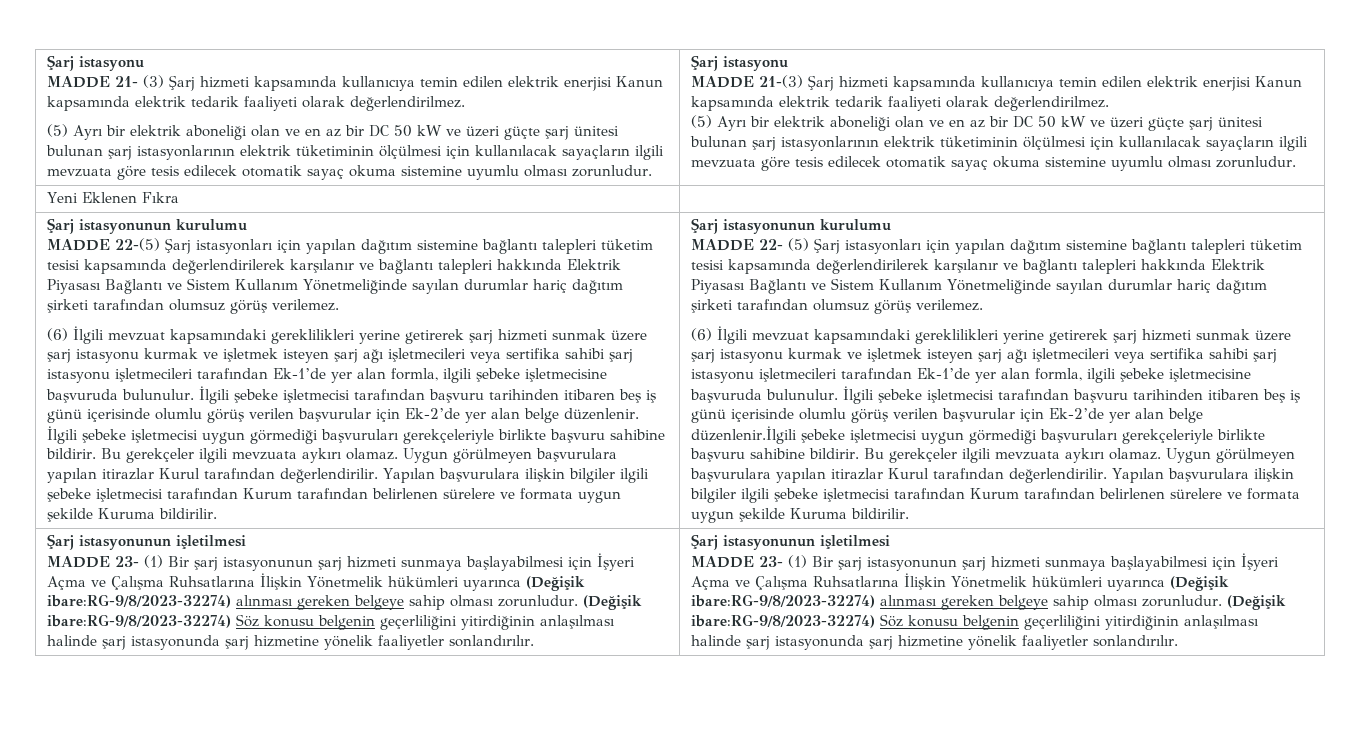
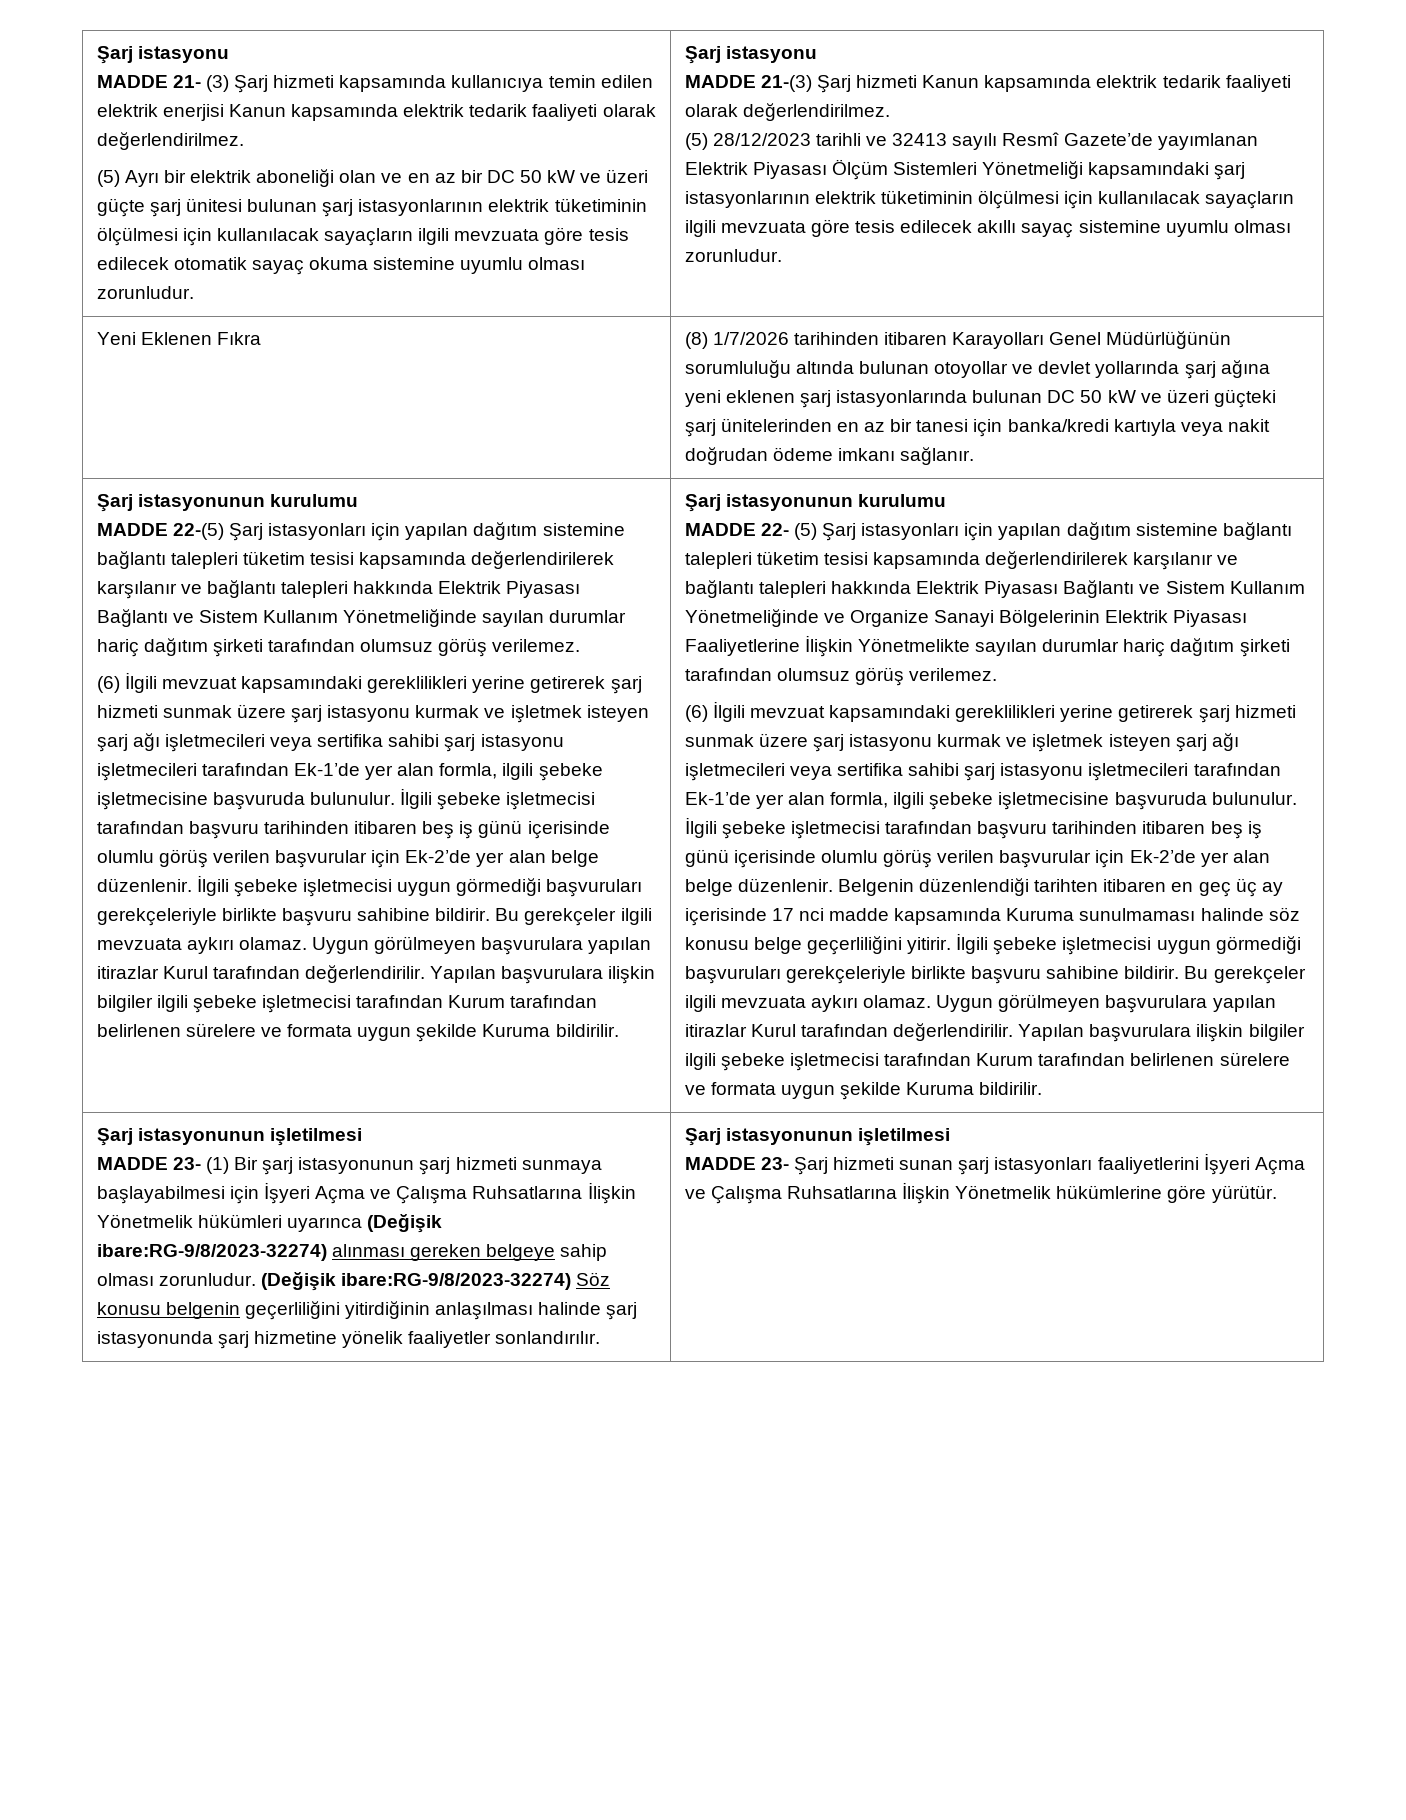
- MADDE 21-(3) Şarj hizmeti kapsamında kullanıcıya temin edilen elektrik enerjisi Kanun kapsamında elektrik tedarik faaliyeti olarak değerlendirilmez.
- (5) Ayrı bir elektrik aboneliği olan ve en az bir DC 50 kW ve üzeri güçte şarj ünitesi bulunan şarj istasyonlarının elektrik tüketiminin ölçülmesi için kullanılacak sayaçların ilgili mevzuata göre tesis edilecek otomatik sayaç okuma sistemine uyumlu olması zorunludur.
+ MADDE 21-(3) Şarj hizmeti Kanun kapsamında elektrik tedarik faaliyeti olarak değerlendirilmez.
+ (5) 28/12/2023 tarihli ve 32413 sayılı Resmî Gazete’de yayımlanan Elektrik Piyasası Ölçüm Sistemleri Yönetmeliği kapsamındaki şarj istasyonlarının elektrik tüketiminin ölçülmesi için kullanılacak sayaçların ilgili mevzuata göre tesis edilecek akıllı sayaç sistemine uyumlu olması zorunludur.
+ (8) 1/7/2026 tarihinden itibaren Karayolları Genel Müdürlüğünün sorumluluğu altında bulunan otoyollar ve devlet yollarında şarj ağına yeni eklenen şarj istasyonlarında bulunan DC 50 kW ve üzeri güçteki şarj ünitelerinden en az bir tanesi için banka/kredi kartıyla veya nakit doğrudan ödeme imkanı sağlanır.
- MADDE 22- (5) Şarj istasyonları için yapılan dağıtım sistemine bağlantı talepleri tüketim tesisi kapsamında değerlendirilerek karşılanır ve bağlantı talepleri hakkında Elektrik Piyasası Bağlantı ve Sistem Kullanım Yönetmeliğinde sayılan durumlar hariç dağıtım şirketi tarafından olumsuz görüş verilemez.
+ MADDE 22- (5) Şarj istasyonları için yapılan dağıtım sistemine bağlantı talepleri tüketim tesisi kapsamında değerlendirilerek karşılanır ve bağlantı talepleri hakkında Elektrik Piyasası Bağlantı ve Sistem Kullanım Yönetmeliğinde ve Organize Sanayi Bölgelerinin Elektrik Piyasası Faaliyetlerine İlişkin Yönetmelikte sayılan durumlar hariç dağıtım şirketi tarafından olumsuz görüş verilemez.
- İlgili şebeke işletmecisi tarafından başvuru tarihinden itibaren beş iş günü içerisinde olumlu görüş verilen başvurular için Ek-2’de yer alan belge düzenlenir.İlgili şebeke işletmecisi uygun görmediği başvuruları gerekçeleriyle birlikte başvuru sahibine bildirir.
+ İlgili şebeke işletmecisi tarafından başvuru tarihinden itibaren beş iş günü içerisinde olumlu görüş verilen başvurular için Ek-2’de yer alan belge düzenlenir. Belgenin düzenlendiği tarihten itibaren en geç üç ay içerisinde 17 nci madde kapsamında Kuruma sunulmaması halinde söz konusu belge geçerliliğini yitirir. İlgili şebeke işletmecisi uygun görmediği başvuruları gerekçeleriyle birlikte başvuru sahibine bildirir.
  (Değişik ibare:RG-9/8/2023-32274) Söz konusu belgenin geçerliliğini yitirdiğinin anlaşılması halinde şarj istasyonunda şarj hizmetine yönelik faaliyetler sonlandırılır. | Şarj istasyonunun işletilmesi
- MADDE 23- (1) Bir şarj istasyonunun şarj hizmeti sunmaya başlayabilmesi için İşyeri Açma ve Çalışma Ruhsatlarına İlişkin Yönetmelik hükümleri uyarınca (Değişik ibare:RG-9/8/2023-32274) alınması gereken belgeye sahip olması zorunludur. (Değişik ibare:RG-9/8/2023-32274) Söz konusu belgenin geçerliliğini yitirdiğinin anlaşılması halinde şarj istasyonunda şarj hizmetine yönelik faaliyetler sonlandırılır.
+ MADDE 23- Şarj hizmeti sunan şarj istasyonları faaliyetlerini İşyeri Açma ve Çalışma Ruhsatlarına İlişkin Yönetmelik hükümlerine göre yürütür.

